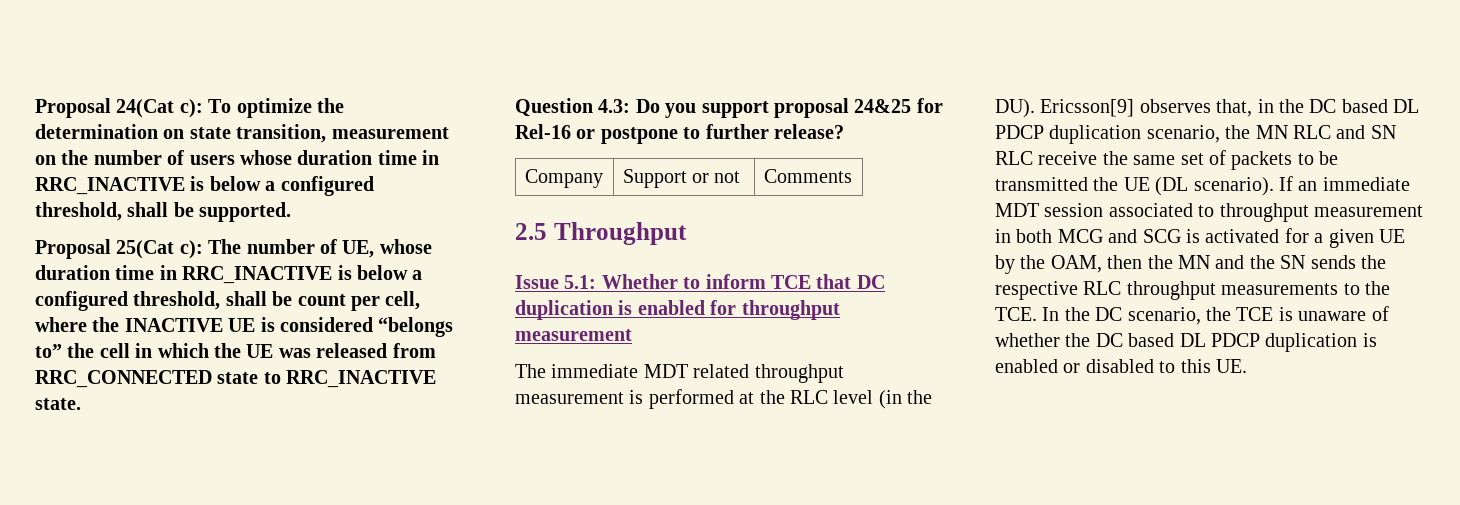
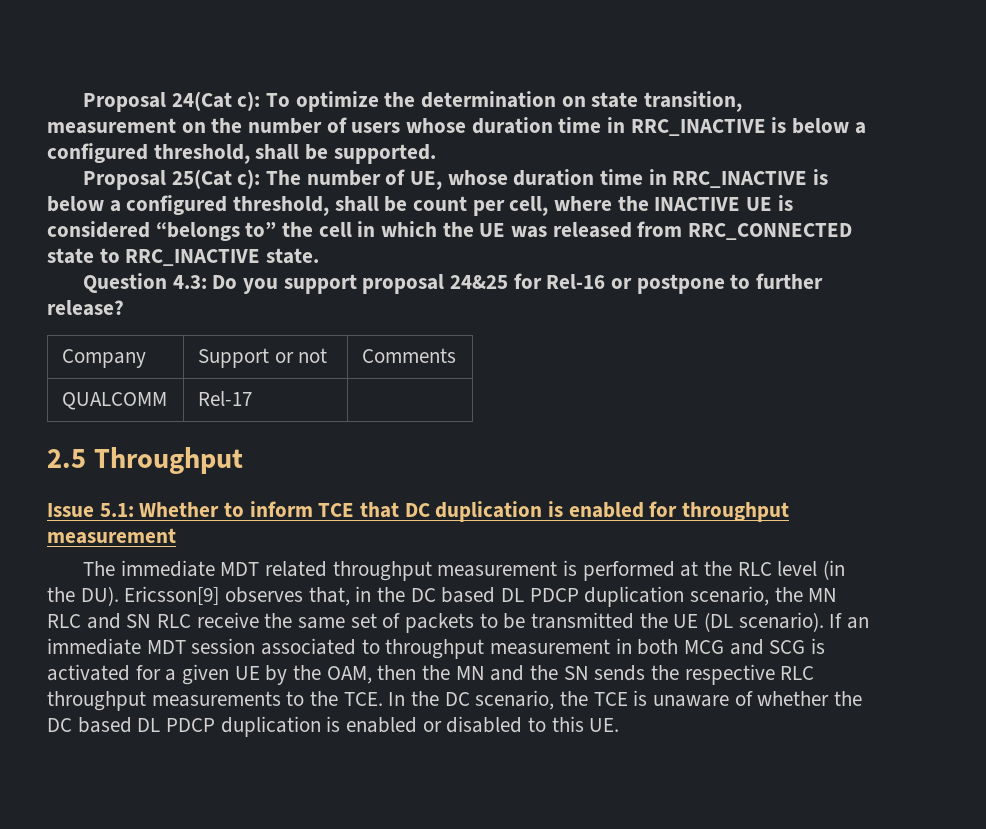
+ QUALCOMM | Rel-17 |

